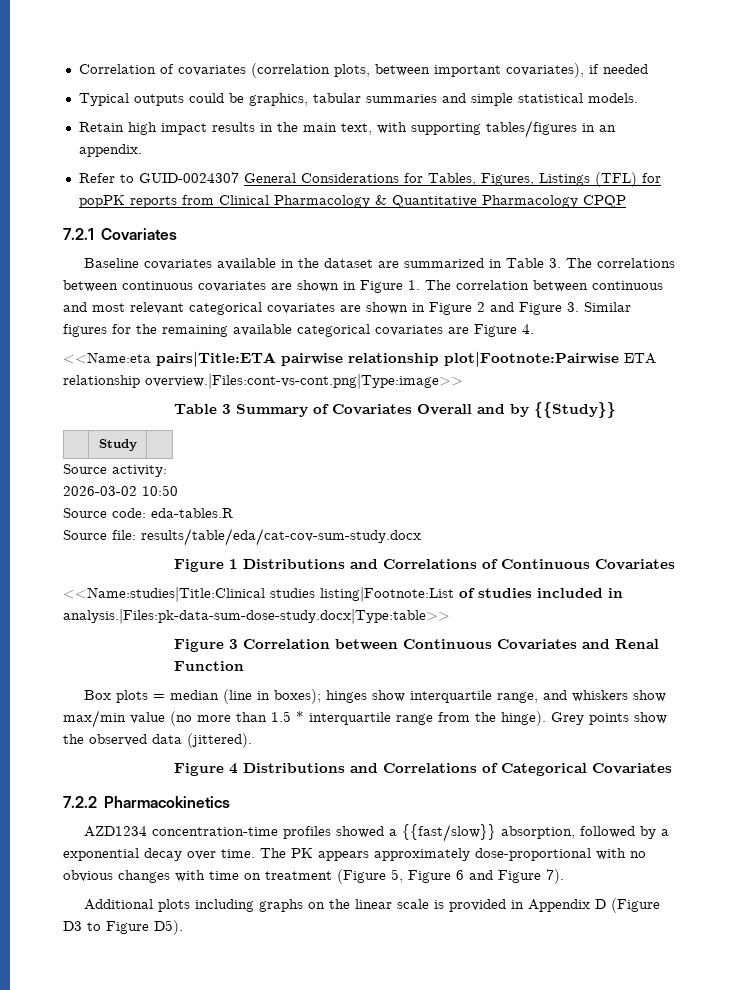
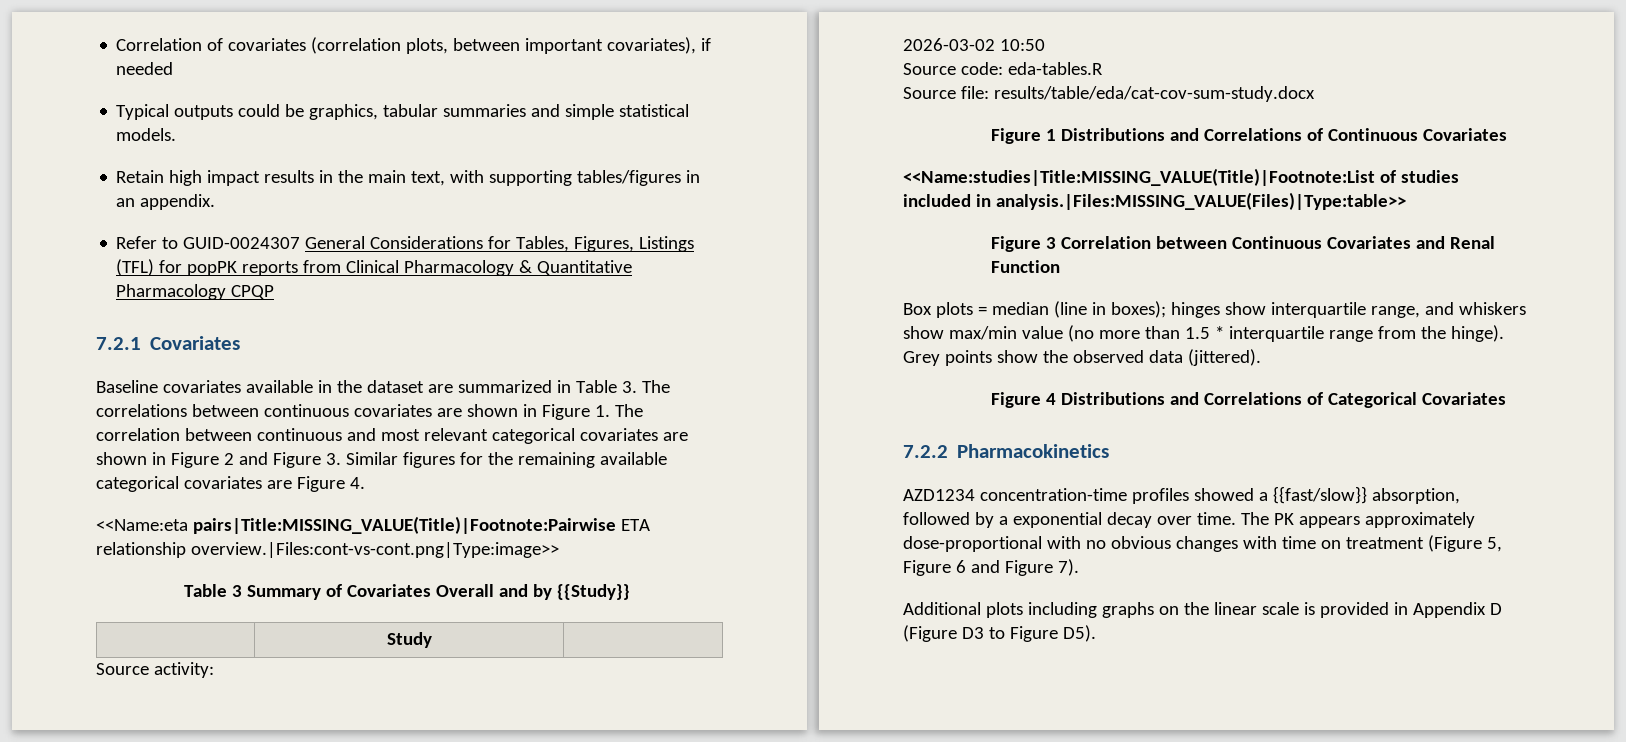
- <<Name:eta pairs|Title:ETA pairwise relationship plot|Footnote:Pairwise ETA relationship overview.|Files:cont-vs-cont.png|Type:image>>
+ <<Name:eta pairs|Title:MISSING_VALUE(Title)|Footnote:Pairwise ETA relationship overview.|Files:cont-vs-cont.png|Type:image>>
- <<Name:studies|Title:Clinical studies listing|Footnote:List of studies included in analysis.|Files:pk-data-sum-dose-study.docx|Type:table>>
+ <<Name:studies|Title:MISSING_VALUE(Title)|Footnote:List of studies included in analysis.|Files:MISSING_VALUE(Files)|Type:table>>

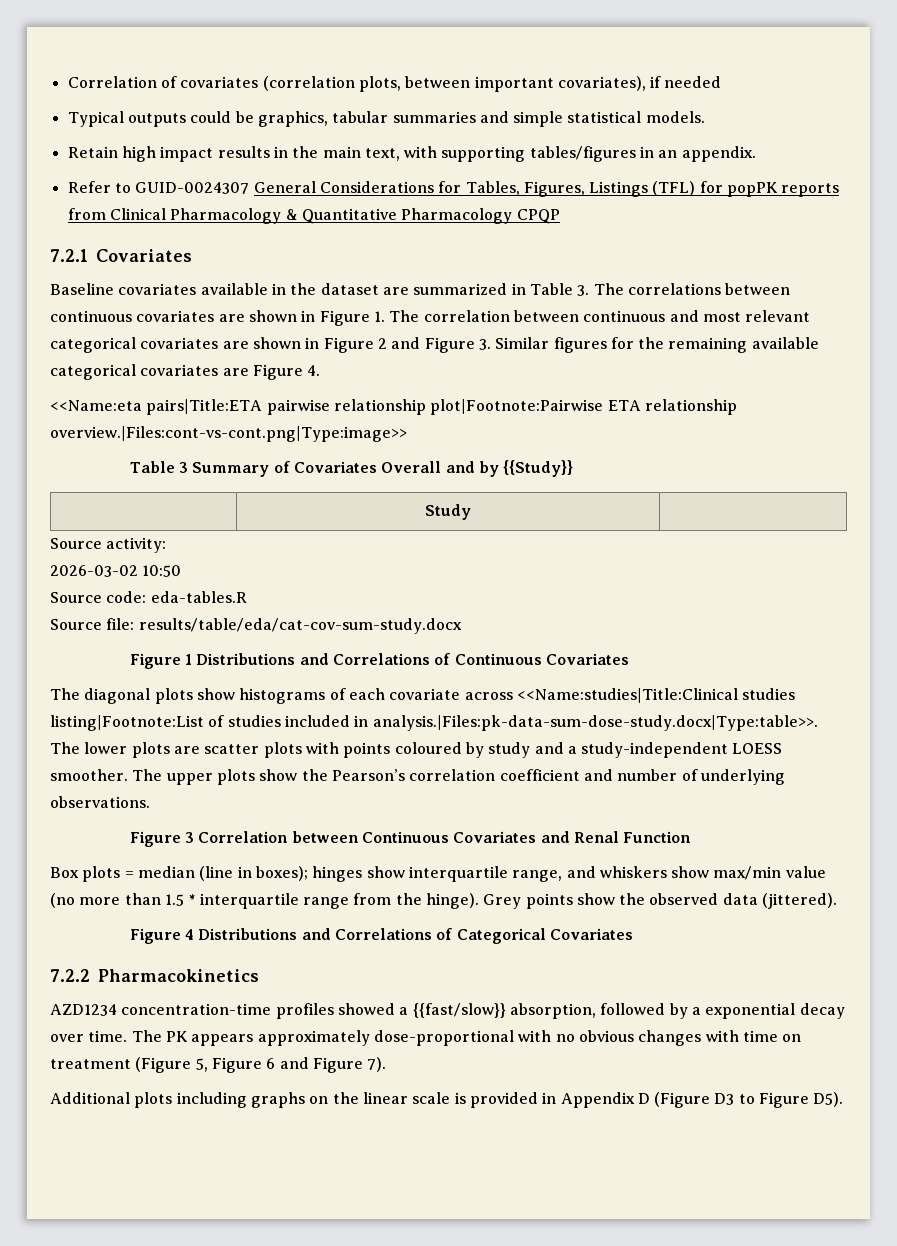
- <<Name:eta pairs|Title:MISSING_VALUE(Title)|Footnote:Pairwise ETA relationship overview.|Files:cont-vs-cont.png|Type:image>>
+ <<Name:eta pairs|Title:ETA pairwise relationship plot|Footnote:Pairwise ETA relationship overview.|Files:cont-vs-cont.png|Type:image>>
- <<Name:studies|Title:MISSING_VALUE(Title)|Footnote:List of studies included in analysis.|Files:MISSING_VALUE(Files)|Type:table>>
+ The diagonal plots show histograms of each covariate across <<Name:studies|Title:Clinical studies listing|Footnote:List of studies included in analysis.|Files:pk-data-sum-dose-study.docx|Type:table>>. The lower plots are scatter plots with points coloured by study and a study-independent LOESS smoother. The upper plots show the Pearson’s correlation coefficient and number of underlying observations.

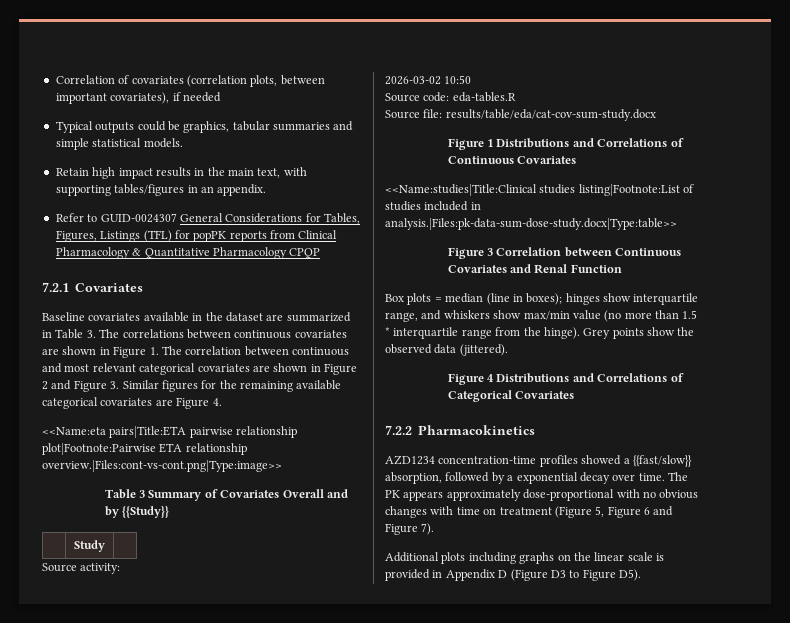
- The diagonal plots show histograms of each covariate across <<Name:studies|Title:Clinical studies listing|Footnote:List of studies included in analysis.|Files:pk-data-sum-dose-study.docx|Type:table>>. The lower plots are scatter plots with points coloured by study and a study-independent LOESS smoother. The upper plots show the Pearson’s correlation coefficient and number of underlying observations.
+ <<Name:studies|Title:Clinical studies listing|Footnote:List of studies included in analysis.|Files:pk-data-sum-dose-study.docx|Type:table>>

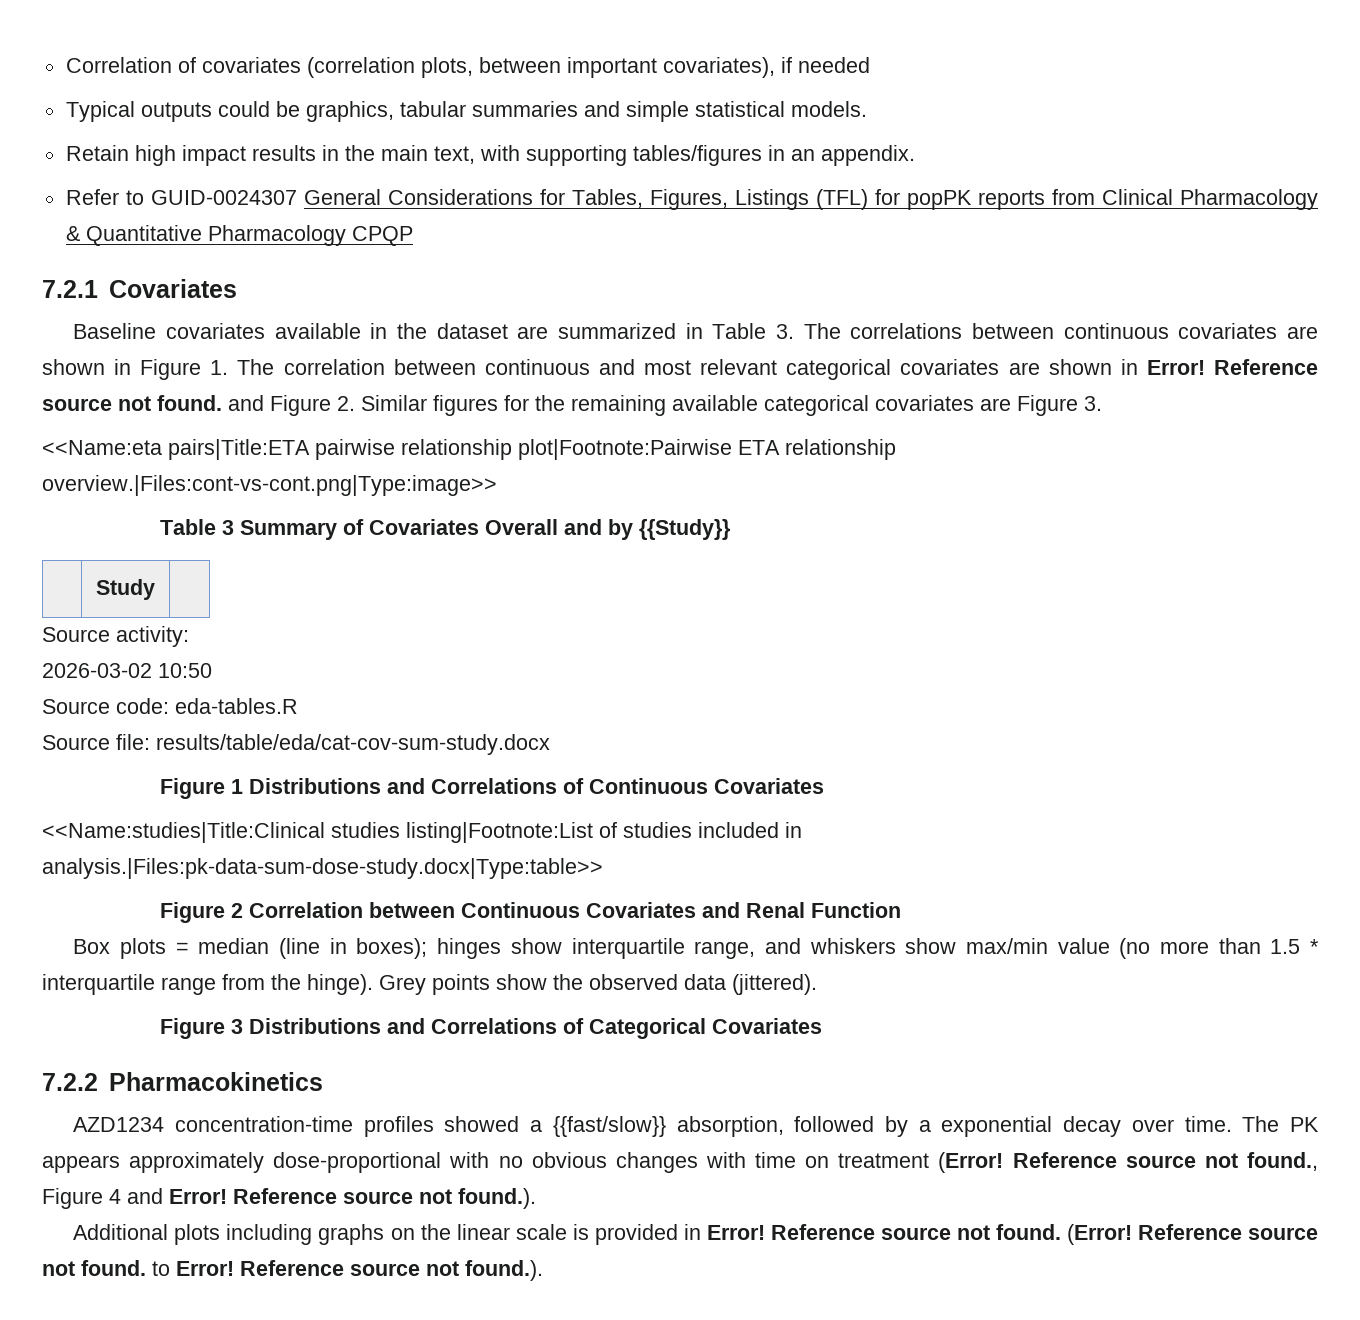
- Baseline covariates available in the dataset are summarized in Table 3. The correlations between continuous covariates are shown in Figure 1. The correlation between continuous and most relevant categorical covariates are shown in Figure 2 and Figure 3. Similar figures for the remaining available categorical covariates are Figure 4.
+ Baseline covariates available in the dataset are summarized in Table 3. The correlations between continuous covariates are shown in Figure 1. The correlation between continuous and most relevant categorical covariates are shown in Error! Reference source not found. and Figure 2. Similar figures for the remaining available categorical covariates are Figure 3.
- Figure 3 Correlation between Continuous Covariates and Renal Function
+ Figure 2 Correlation between Continuous Covariates and Renal Function
- Figure 4 Distributions and Correlations of Categorical Covariates
+ Figure 3 Distributions and Correlations of Categorical Covariates
- The PK appears approximately dose-proportional with no obvious changes with time on treatment (Figure 5, Figure 6 and Figure 7).
+ The PK appears approximately dose-proportional with no obvious changes with time on treatment (Error! Reference source not found., Figure 4 and Error! Reference source not found.).
- Additional plots including graphs on the linear scale is provided in Appendix D (Figure D3 to Figure D5).
+ Additional plots including graphs on the linear scale is provided in Error! Reference source not found. (Error! Reference source not found. to Error! Reference source not found.).

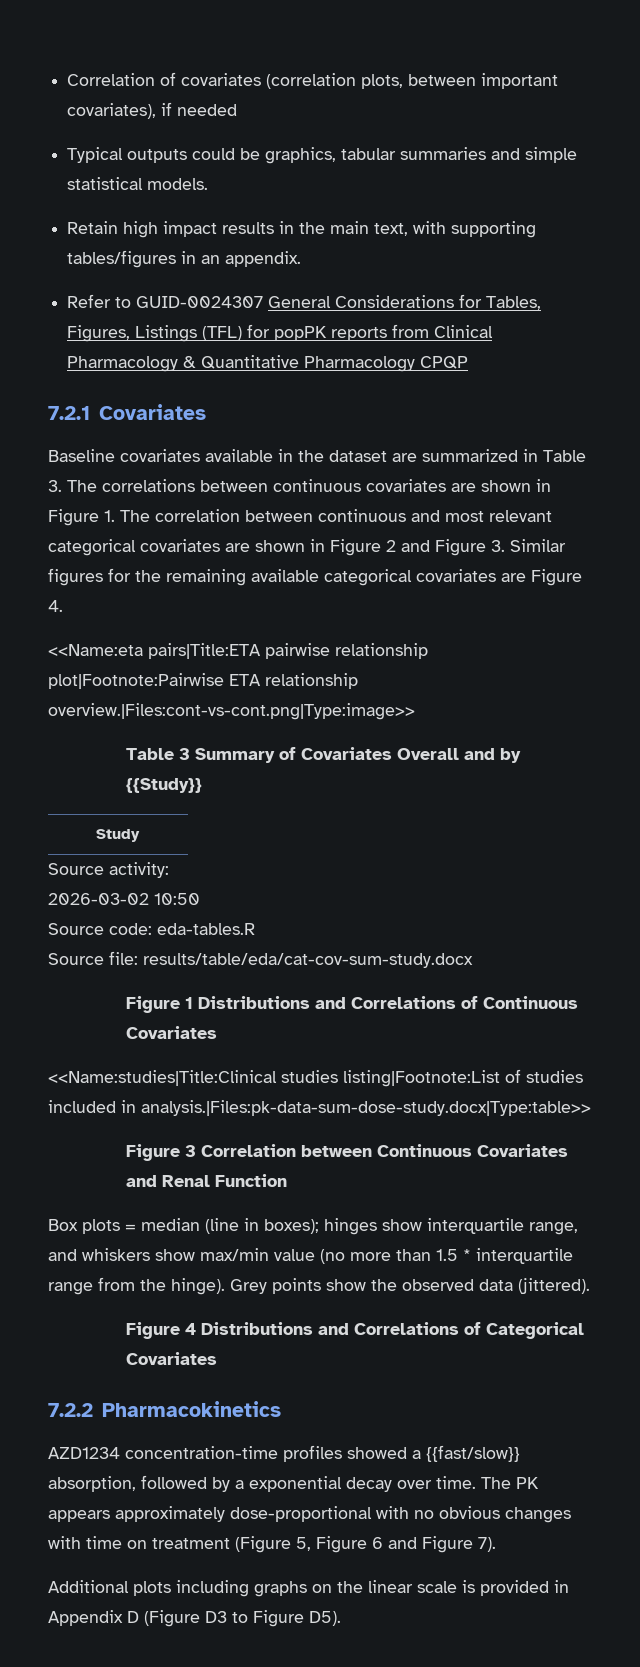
- Baseline covariates available in the dataset are summarized in Table 3. The correlations between continuous covariates are shown in Figure 1. The correlation between continuous and most relevant categorical covariates are shown in Error! Reference source not found. and Figure 2. Similar figures for the remaining available categorical covariates are Figure 3.
+ Baseline covariates available in the dataset are summarized in Table 3. The correlations between continuous covariates are shown in Figure 1. The correlation between continuous and most relevant categorical covariates are shown in Figure 2 and Figure 3. Similar figures for the remaining available categorical covariates are Figure 4.
- Figure 2 Correlation between Continuous Covariates and Renal Function
+ Figure 3 Correlation between Continuous Covariates and Renal Function
- Figure 3 Distributions and Correlations of Categorical Covariates
+ Figure 4 Distributions and Correlations of Categorical Covariates
- The PK appears approximately dose-proportional with no obvious changes with time on treatment (Error! Reference source not found., Figure 4 and Error! Reference source not found.).
+ The PK appears approximately dose-proportional with no obvious changes with time on treatment (Figure 5, Figure 6 and Figure 7).
- Additional plots including graphs on the linear scale is provided in Error! Reference source not found. (Error! Reference source not found. to Error! Reference source not found.).
+ Additional plots including graphs on the linear scale is provided in Appendix D (Figure D3 to Figure D5).

